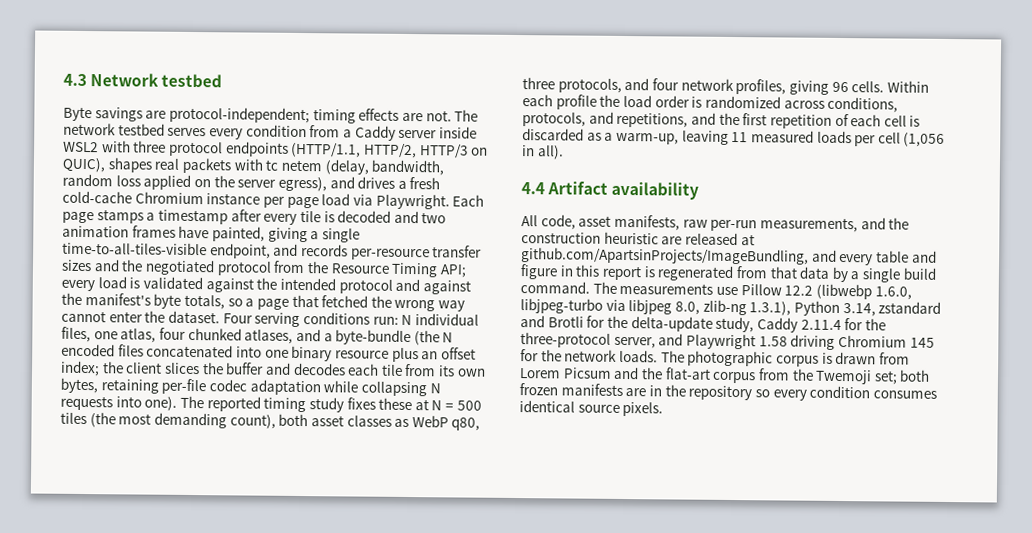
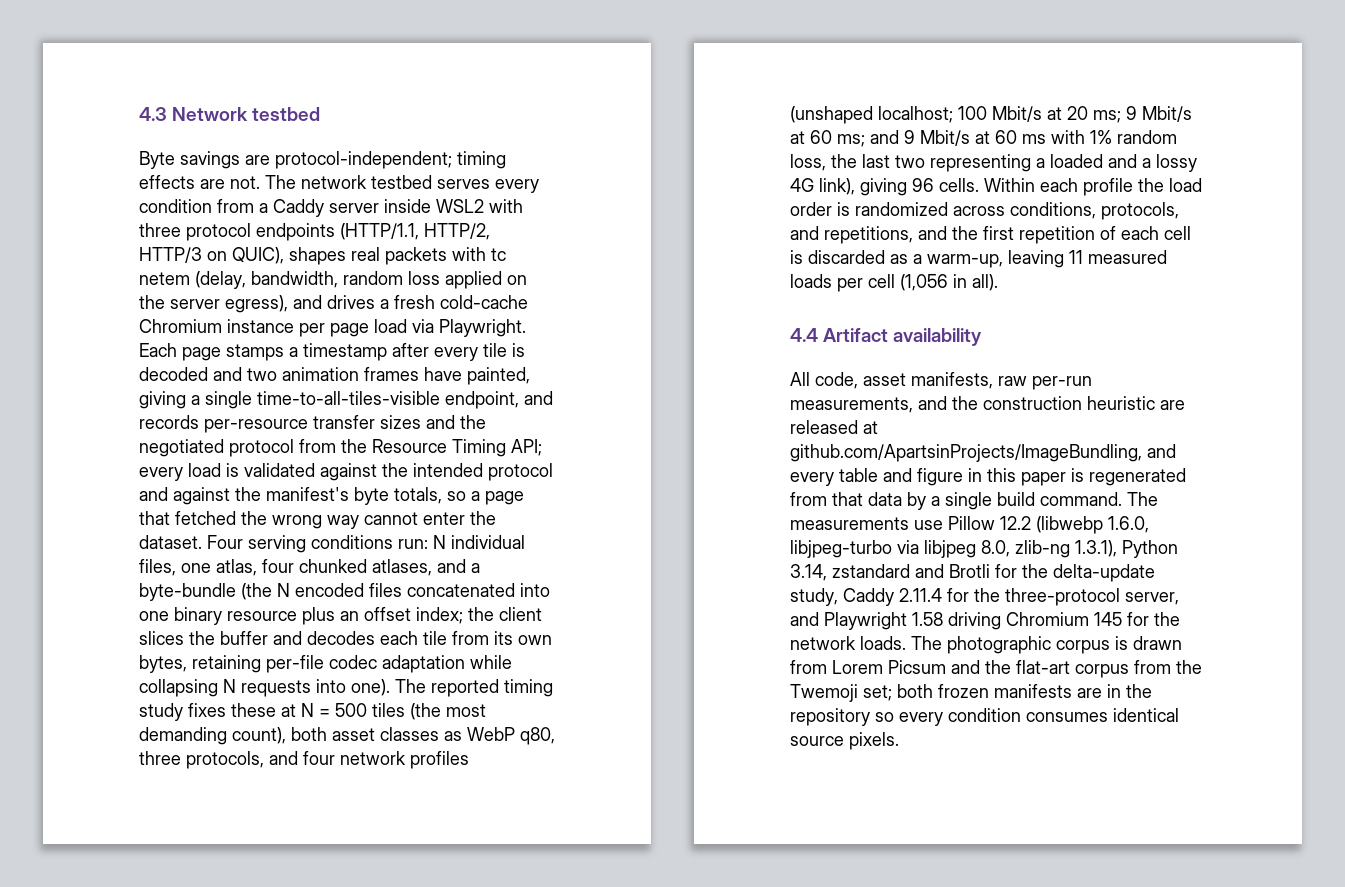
- The reported timing study fixes these at N = 500 tiles (the most demanding count), both asset classes as WebP q80, three protocols, and four network profiles, giving 96 cells.
+ The reported timing study fixes these at N = 500 tiles (the most demanding count), both asset classes as WebP q80, three protocols, and four network profiles (unshaped localhost; 100 Mbit/s at 20 ms; 9 Mbit/s at 60 ms; and 9 Mbit/s at 60 ms with 1% random loss, the last two representing a loaded and a lossy 4G link), giving 96 cells.
- All code, asset manifests, raw per-run measurements, and the construction heuristic are released at github.com/ApartsinProjects/ImageBundling, and every table and figure in this report is regenerated from that data by a single build command.
+ All code, asset manifests, raw per-run measurements, and the construction heuristic are released at github.com/ApartsinProjects/ImageBundling, and every table and figure in this paper is regenerated from that data by a single build command.

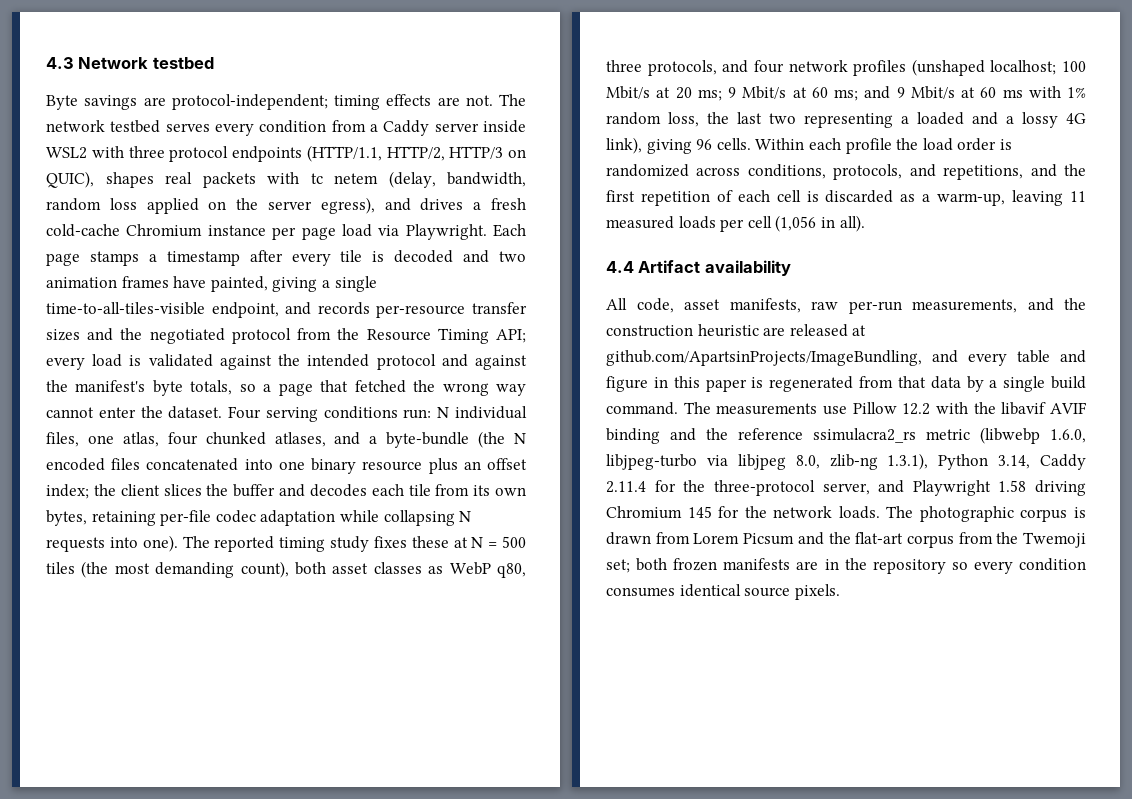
- The measurements use Pillow 12.2 (libwebp 1.6.0, libjpeg-turbo via libjpeg 8.0, zlib-ng 1.3.1), Python 3.14, zstandard and Brotli for the delta-update study, Caddy 2.11.4 for the three-protocol server, and Playwright 1.58 driving Chromium 145 for the network loads.
+ The measurements use Pillow 12.2 with the libavif AVIF binding and the reference ssimulacra2_rs metric (libwebp 1.6.0, libjpeg-turbo via libjpeg 8.0, zlib-ng 1.3.1), Python 3.14, Caddy 2.11.4 for the three-protocol server, and Playwright 1.58 driving Chromium 145 for the network loads.

